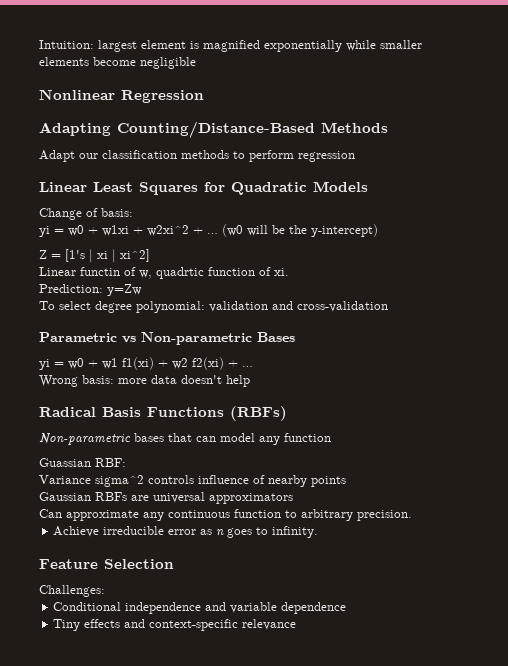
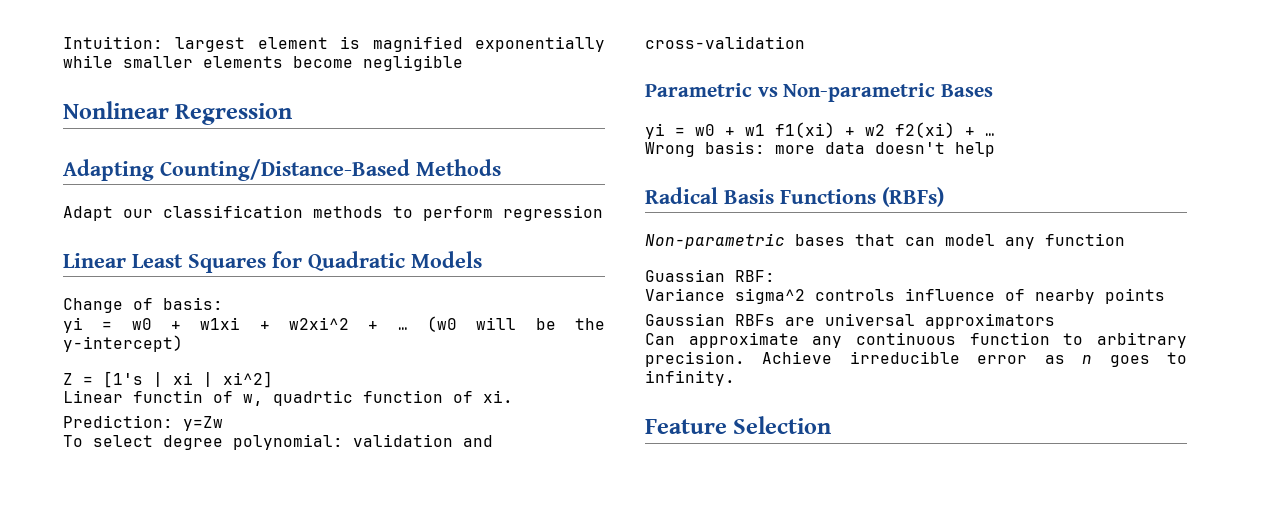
- Can approximate any continuous function to arbitrary precision.
- Achieve irreducible error as n goes to infinity.
+ Can approximate any continuous function to arbitrary precision. Achieve irreducible error as n goes to infinity.
- Challenges:
- Conditional independence and variable dependence
- Tiny effects and context-specific relevance

